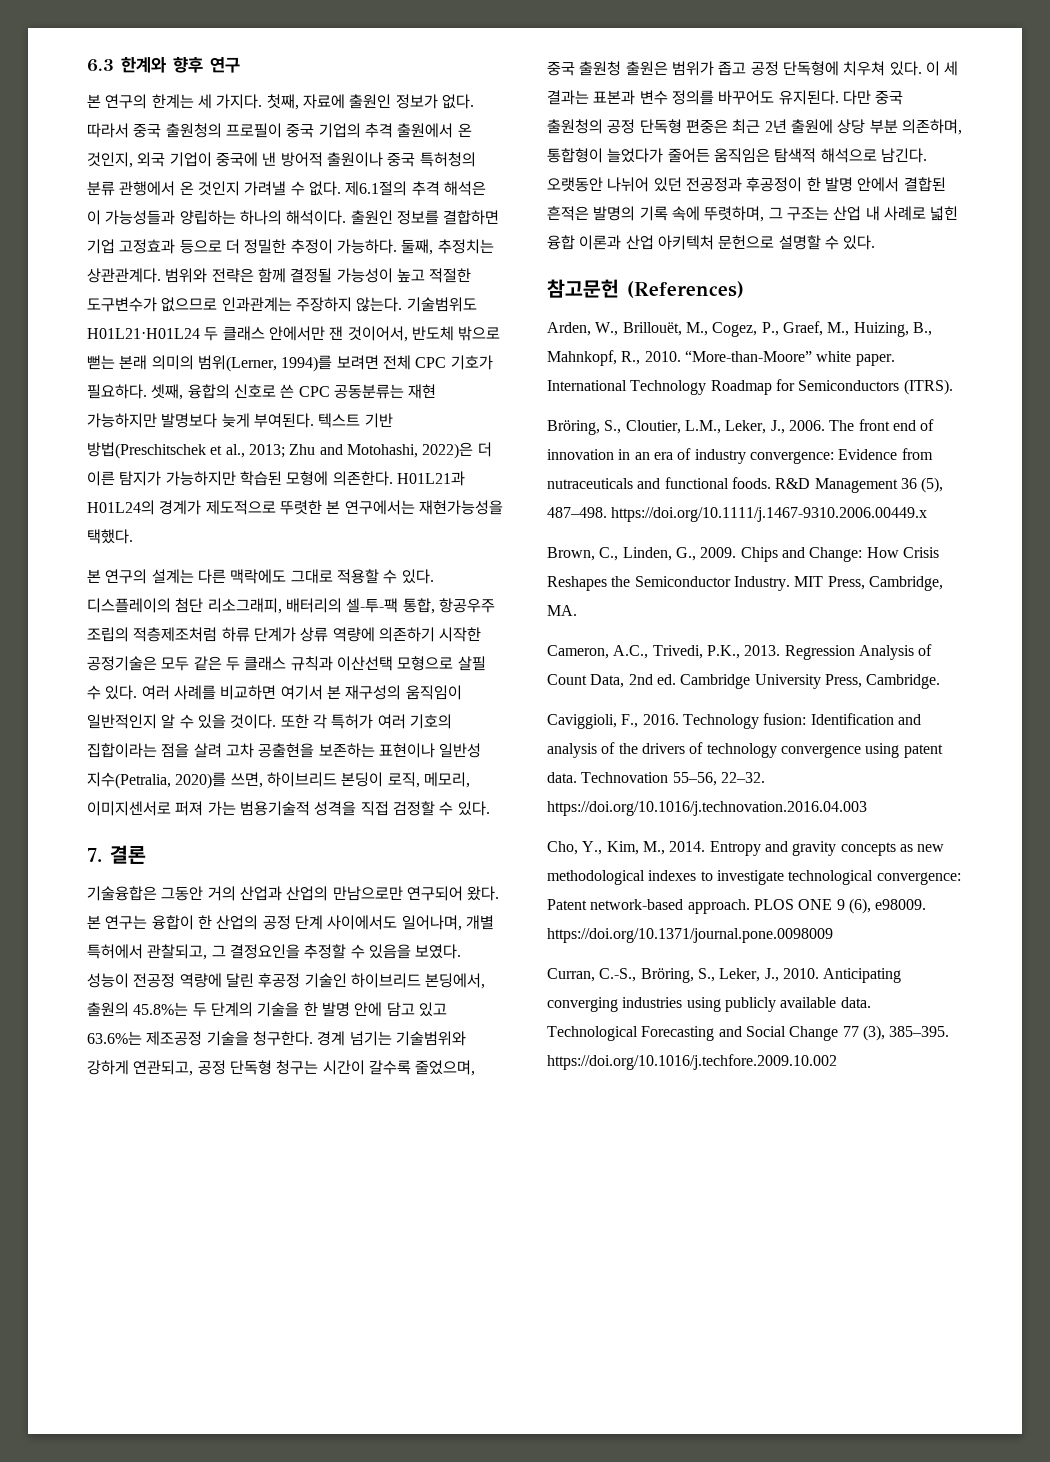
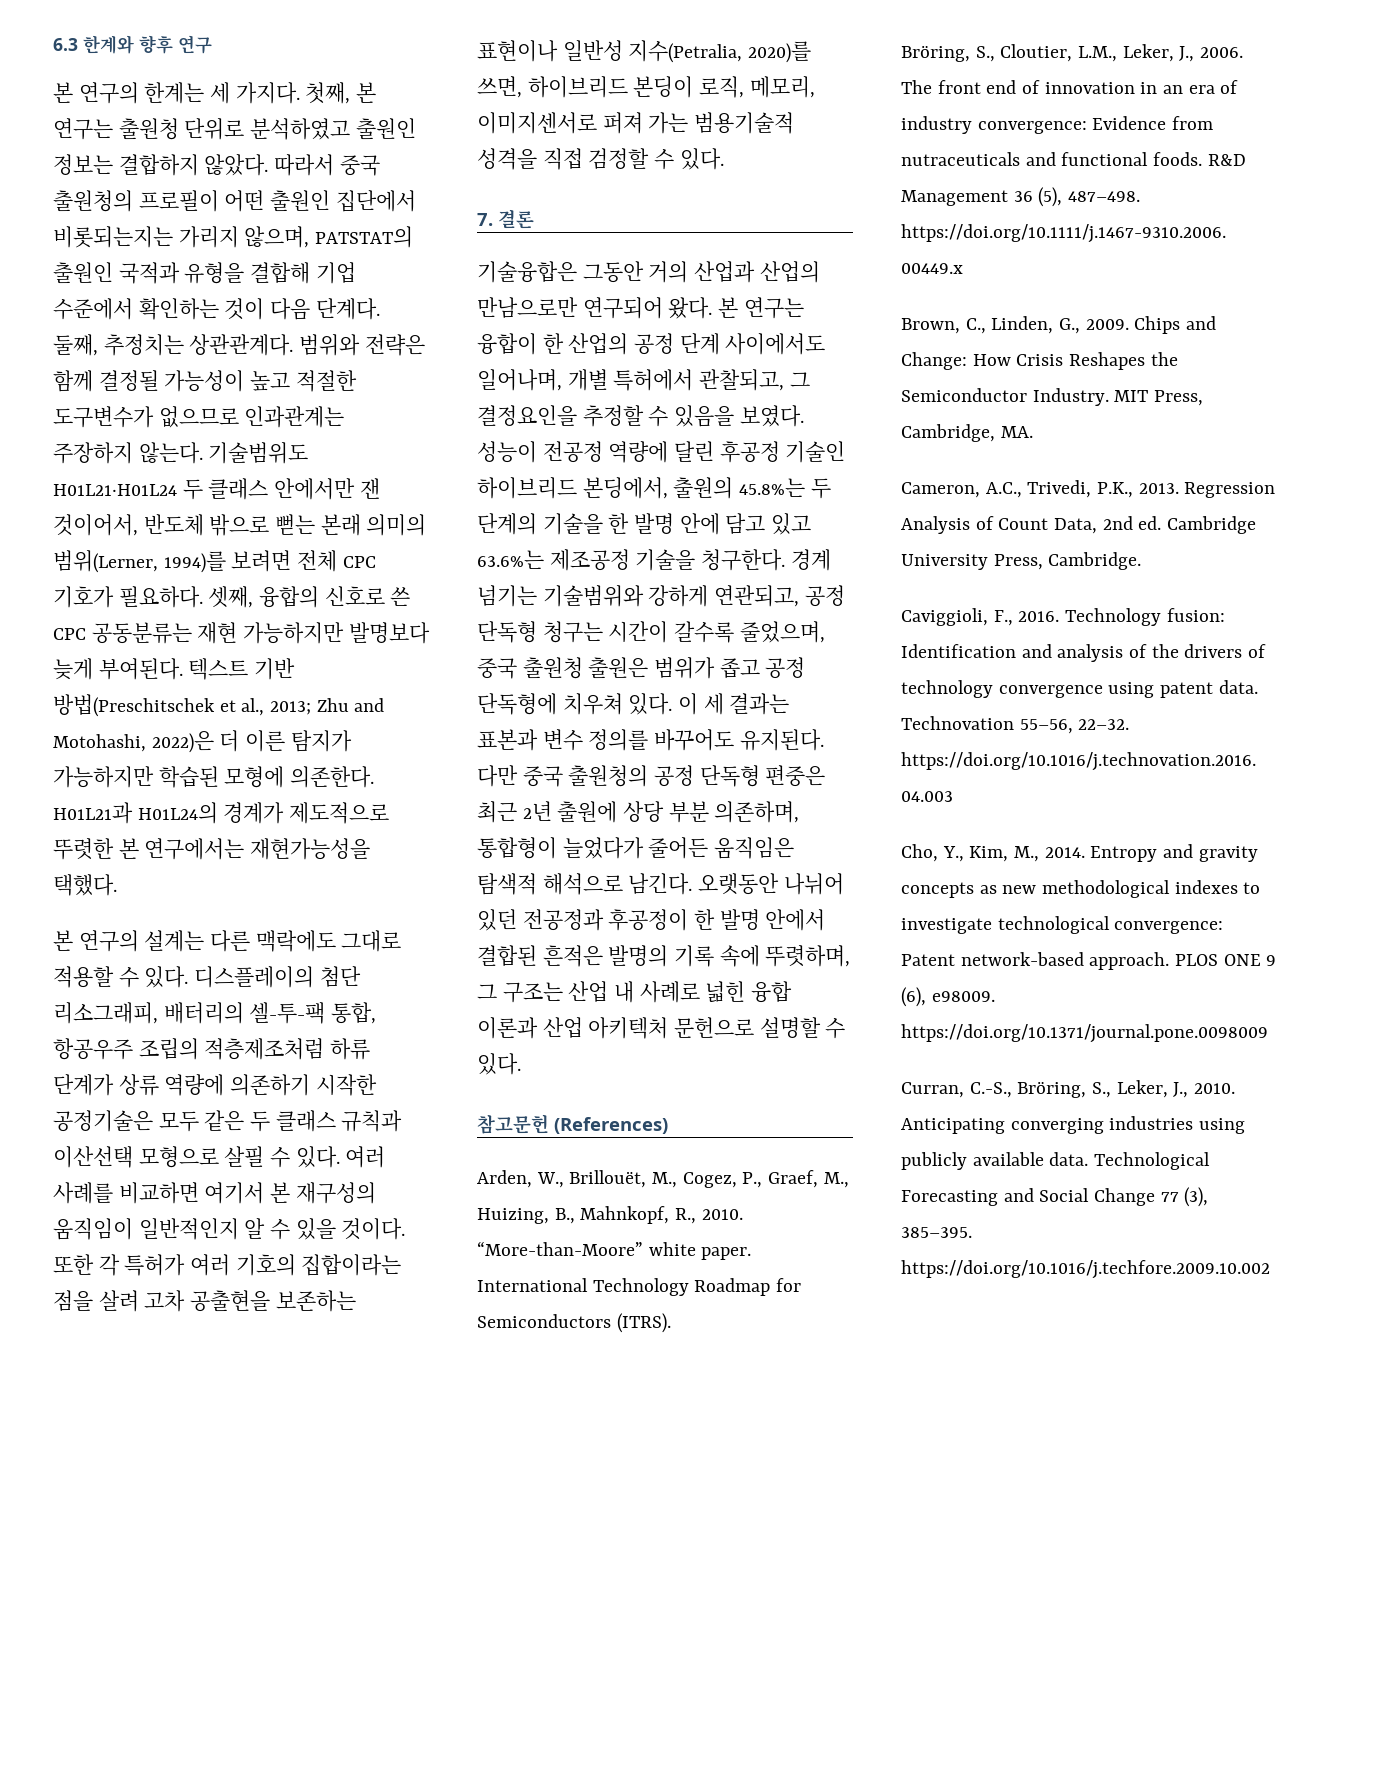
- 첫째, 자료에 출원인 정보가 없다. 따라서 중국 출원청의 프로필이 중국 기업의 추격 출원에서 온 것인지, 외국 기업이 중국에 낸 방어적 출원이나 중국 특허청의 분류 관행에서 온 것인지 가려낼 수 없다. 제6.1절의 추격 해석은 이 가능성들과 양립하는 하나의 해석이다. 출원인 정보를 결합하면 기업 고정효과 등으로 더 정밀한 추정이 가능하다.
+ 첫째, 본 연구는 출원청 단위로 분석하였고 출원인 정보는 결합하지 않았다. 따라서 중국 출원청의 프로필이 어떤 출원인 집단에서 비롯되는지는 가리지 않으며, PATSTAT의 출원인 국적과 유형을 결합해 기업 수준에서 확인하는 것이 다음 단계다.

